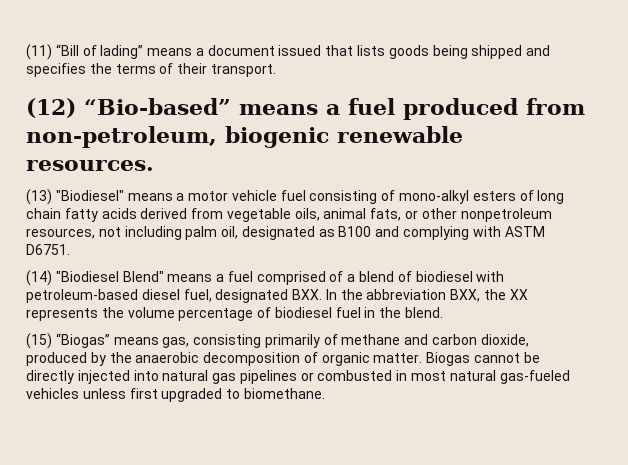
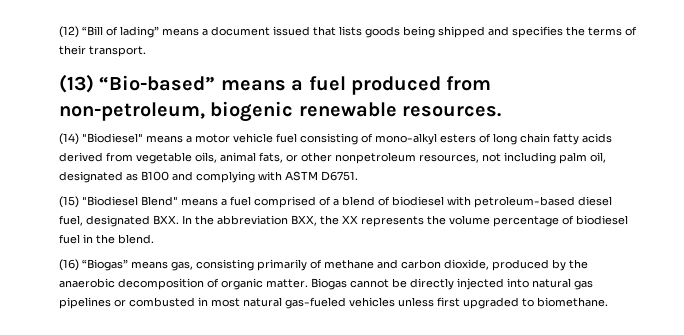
- (11) “Bill of lading” means a document issued that lists goods being shipped and specifies the terms of their transport.
+ (12) “Bill of lading” means a document issued that lists goods being shipped and specifies the terms of their transport.
- (12) “Bio-based” means a fuel produced from non-petroleum, biogenic renewable resources.
+ (13) “Bio-based” means a fuel produced from non-petroleum, biogenic renewable resources.
- (13) "Biodiesel" means a motor vehicle fuel consisting of mono-alkyl esters of long chain fatty acids derived from vegetable oils, animal fats, or other nonpetroleum resources, not including palm oil, designated as B100 and complying with ASTM D6751.
+ (14) "Biodiesel" means a motor vehicle fuel consisting of mono-alkyl esters of long chain fatty acids derived from vegetable oils, animal fats, or other nonpetroleum resources, not including palm oil, designated as B100 and complying with ASTM D6751.
- (14) "Biodiesel Blend" means a fuel comprised of a blend of biodiesel with petroleum-based diesel fuel, designated BXX. In the abbreviation BXX, the XX represents the volume percentage of biodiesel fuel in the blend.
+ (15) "Biodiesel Blend" means a fuel comprised of a blend of biodiesel with petroleum-based diesel fuel, designated BXX. In the abbreviation BXX, the XX represents the volume percentage of biodiesel fuel in the blend.
- (15) “Biogas” means gas, consisting primarily of methane and carbon dioxide, produced by the anaerobic decomposition of organic matter.
+ (16) “Biogas” means gas, consisting primarily of methane and carbon dioxide, produced by the anaerobic decomposition of organic matter.

